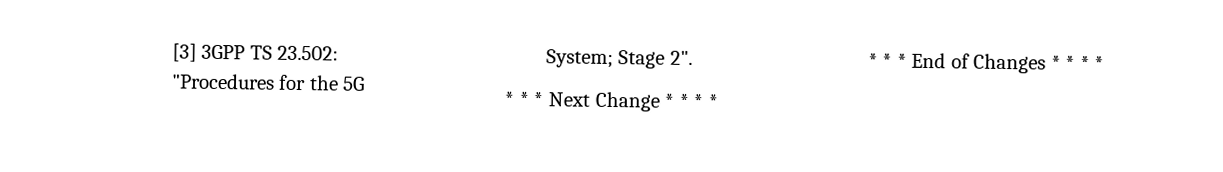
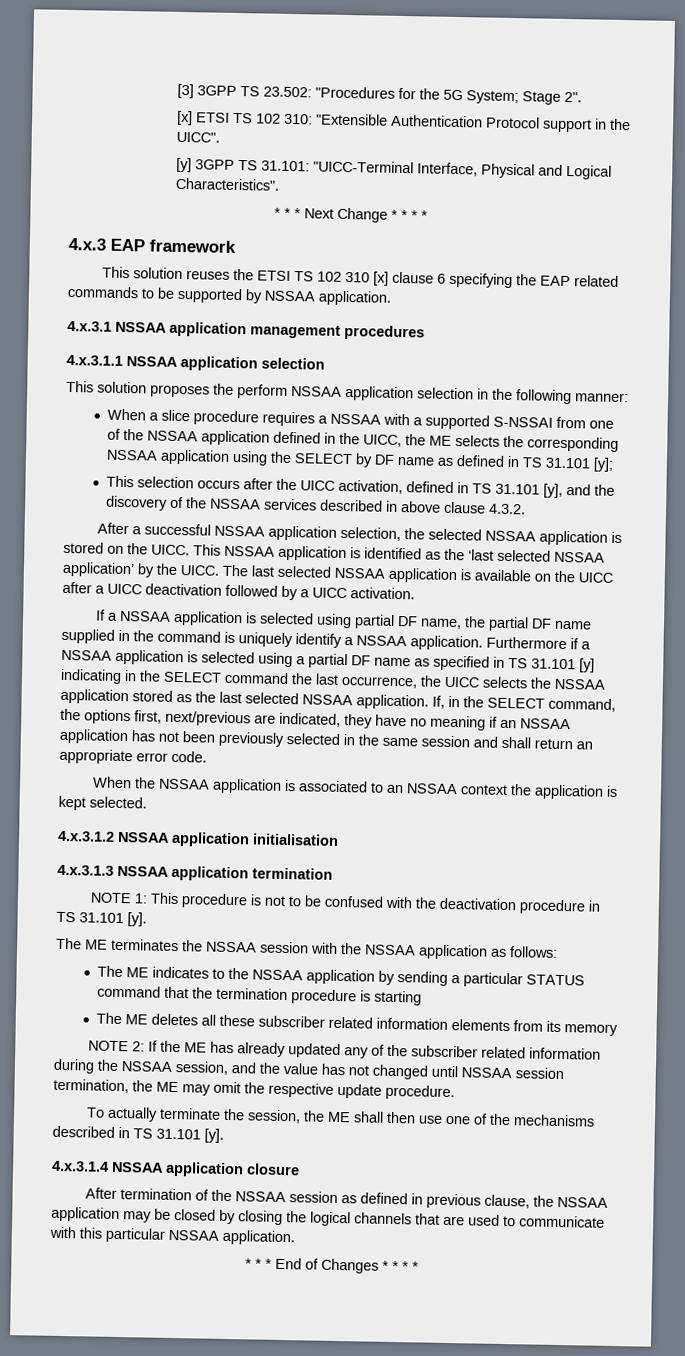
+ [x] ETSI TS 102 310: "Extensible Authentication Protocol support in the UICC".
+ [y] 3GPP TS 31.101: "UICC-Terminal Interface, Physical and Logical Characteristics".
+ 4.x.3 EAP framework
+ This solution reuses the ETSI TS 102 310 [x] clause 6 specifying the EAP related commands to be supported by NSSAA application.
+ 4.x.3.1 NSSAA application management procedures
+ 4.x.3.1.1 NSSAA application selection
+ This solution proposes the perform NSSAA application selection in the following manner:
+ When a slice procedure requires a NSSAA with a supported S-NSSAI from one of the NSSAA application defined in the UICC, the ME selects the corresponding NSSAA application using the SELECT by DF name as defined in TS 31.101 [y];
+ This selection occurs after the UICC activation, defined in TS 31.101 [y], and the discovery of the NSSAA services described in above clause 4.3.2.
+ After a successful NSSAA application selection, the selected NSSAA application is stored on the UICC. This NSSAA application is identified as the ‘last selected NSSAA application’ by the UICC. The last selected NSSAA application is available on the UICC after a UICC deactivation followed by a UICC activation.
+ If a NSSAA application is selected using partial DF name, the partial DF name supplied in the command is uniquely identify a NSSAA application. Furthermore if a NSSAA application is selected using a partial DF name as specified in TS 31.101 [y] indicating in the SELECT command the last occurrence, the UICC selects the NSSAA application stored as the last selected NSSAA application. If, in the SELECT command, the options first, next/previous are indicated, they have no meaning if an NSSAA application has not been previously selected in the same session and shall return an appropriate error code.
+ When the NSSAA application is associated to an NSSAA context the application is kept selected.
+ 4.x.3.1.2 NSSAA application initialisation
+ 4.x.3.1.3 NSSAA application termination
+ NOTE 1: This procedure is not to be confused with the deactivation procedure in TS 31.101 [y].
+ The ME terminates the NSSAA session with the NSSAA application as follows:
+ The ME indicates to the NSSAA application by sending a particular STATUS command that the termination procedure is starting
+ The ME deletes all these subscriber related information elements from its memory
+ NOTE 2: If the ME has already updated any of the subscriber related information during the NSSAA session, and the value has not changed until NSSAA session termination, the ME may omit the respective update procedure.
+ To actually terminate the session, the ME shall then use one of the mechanisms described in TS 31.101 [y].
+ 4.x.3.1.4 NSSAA application closure
+ After termination of the NSSAA session as defined in previous clause, the NSSAA application may be closed by closing the logical channels that are used to communicate with this particular NSSAA application.

